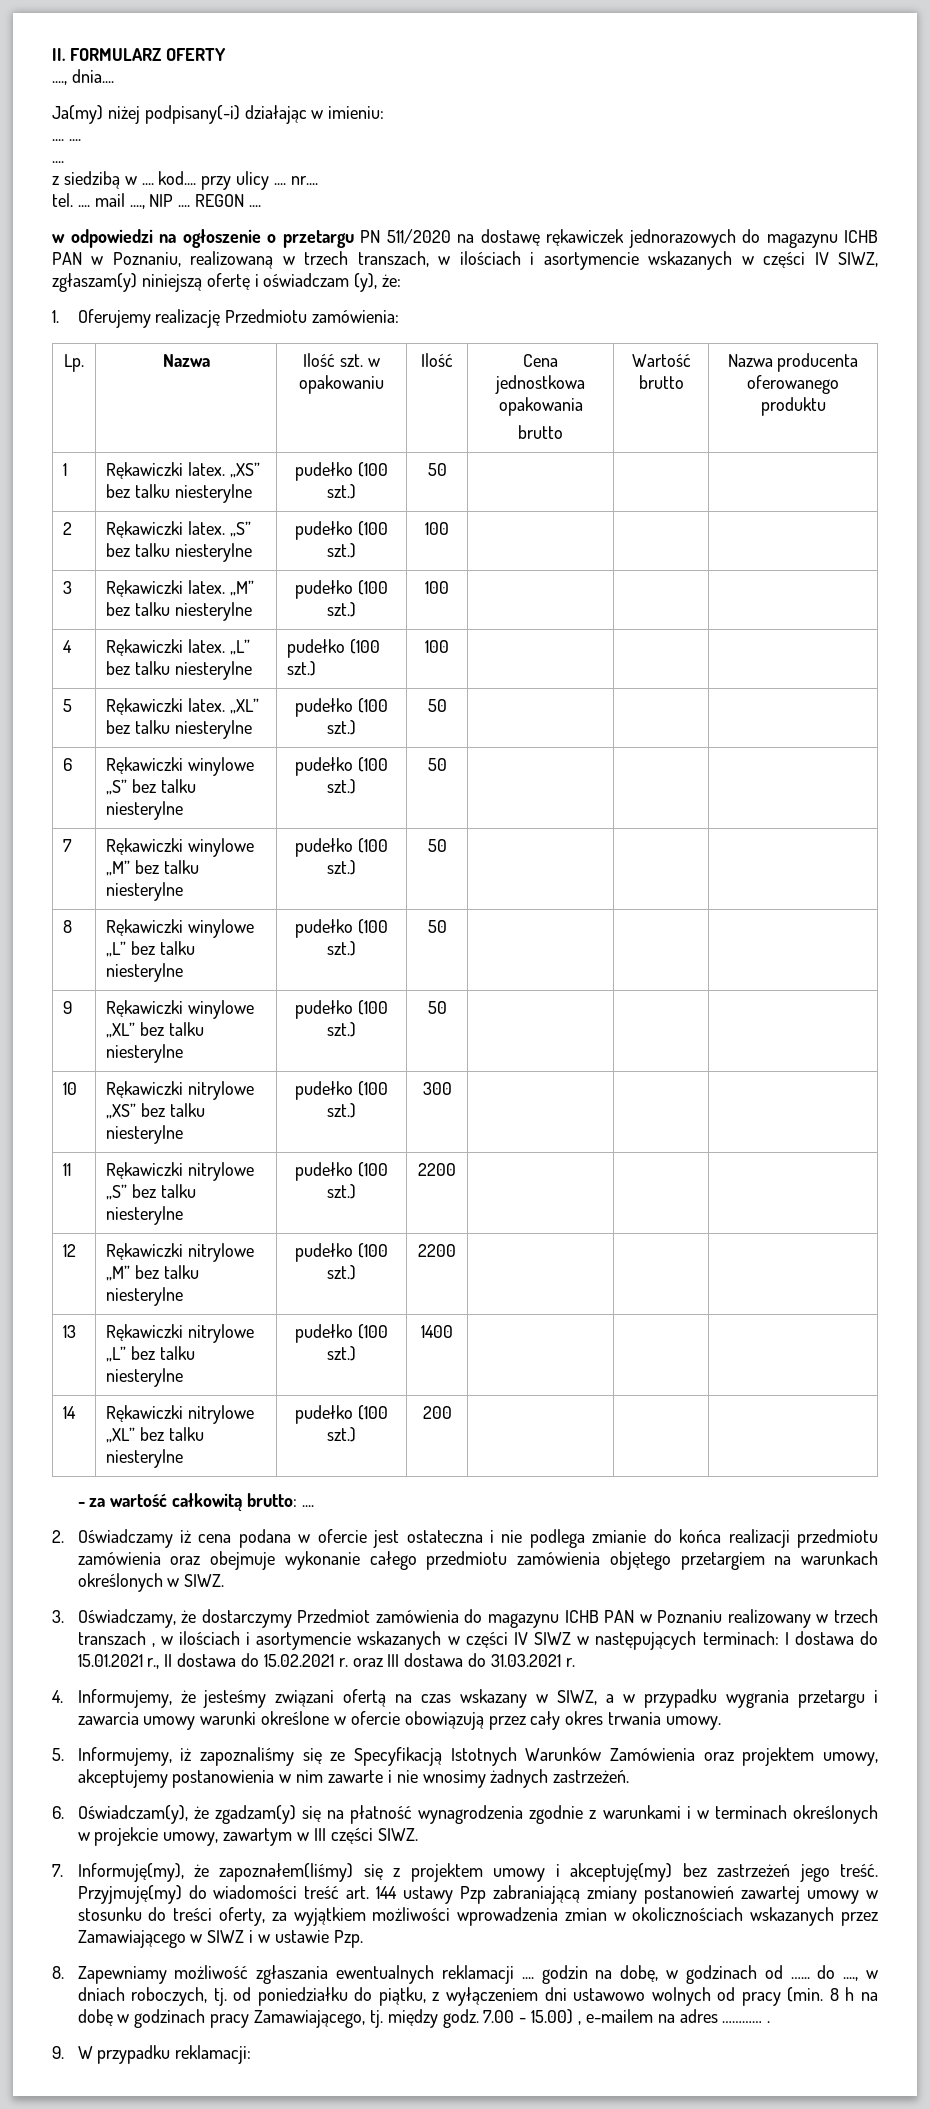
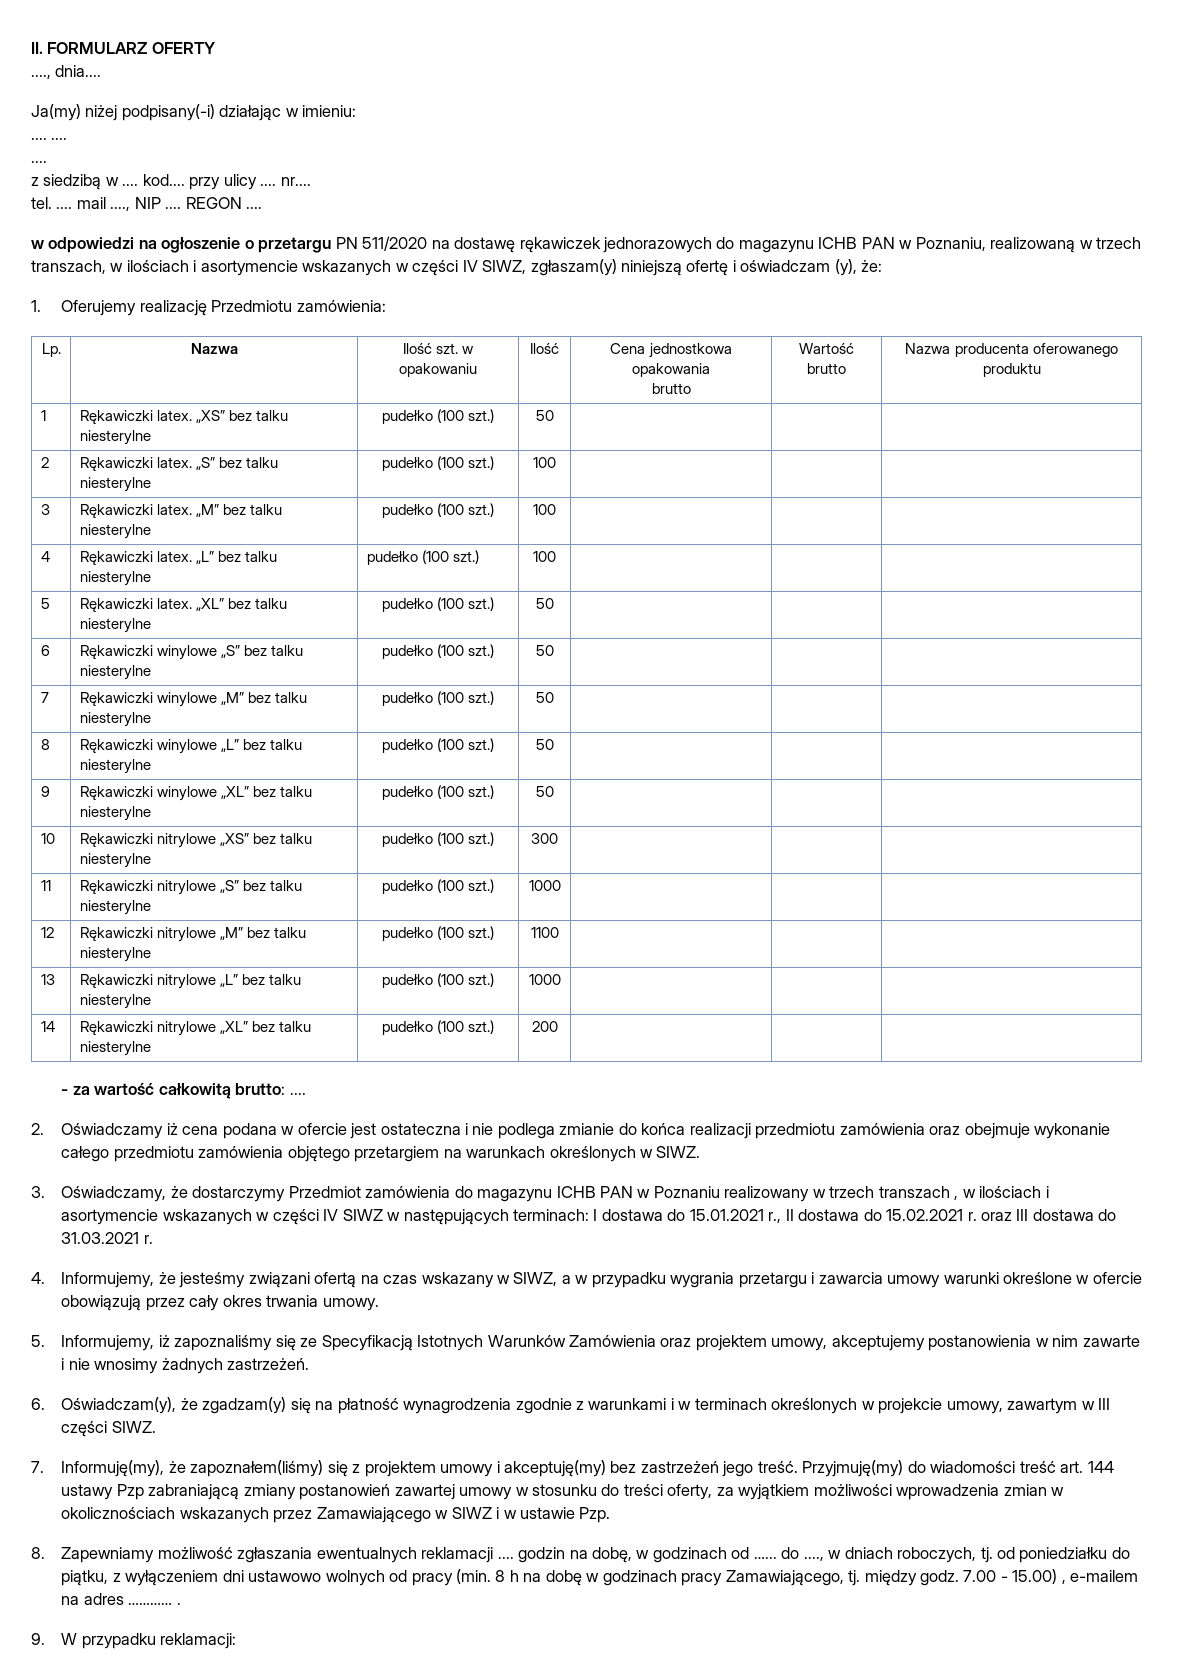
- 11 | Rękawiczki nitrylowe „S” bez talku niesterylne | pudełko (100 szt.) | 2200 | | |
+ 11 | Rękawiczki nitrylowe „S” bez talku niesterylne | pudełko (100 szt.) | 1000 | | |
- 12 | Rękawiczki nitrylowe „M” bez talku niesterylne | pudełko (100 szt.) | 2200 | | |
+ 12 | Rękawiczki nitrylowe „M” bez talku niesterylne | pudełko (100 szt.) | 1100 | | |
- 13 | Rękawiczki nitrylowe „L” bez talku niesterylne | pudełko (100 szt.) | 1400 | | |
+ 13 | Rękawiczki nitrylowe „L” bez talku niesterylne | pudełko (100 szt.) | 1000 | | |

